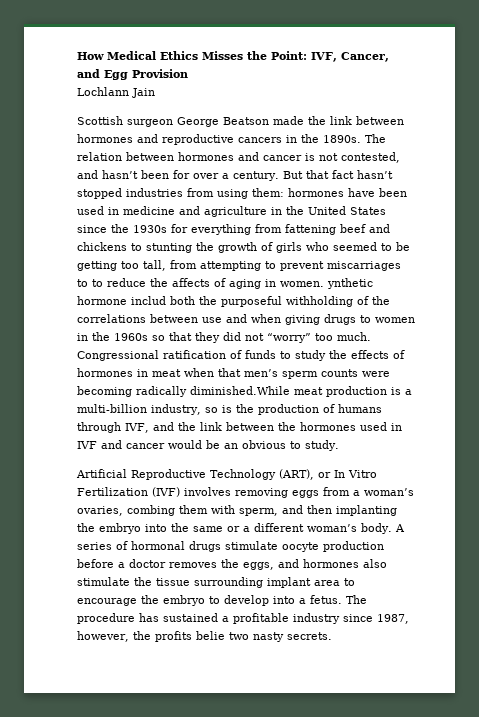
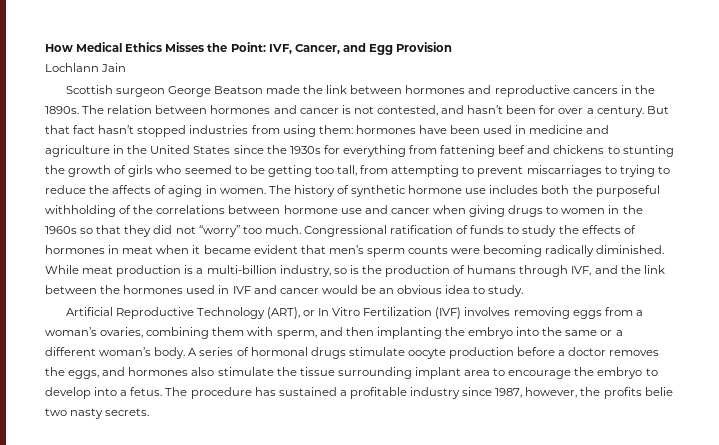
- hormones have been used in medicine and agriculture in the United States since the 1930s for everything from fattening beef and chickens to stunting the growth of girls who seemed to be getting too tall, from attempting to prevent miscarriages to to reduce the affects of aging in women. ynthetic hormone includ both the purposeful withholding of the correlations between use and when giving drugs to women in the 1960s so that they did not “worry” too much.
+ hormones have been used in medicine and agriculture in the United States since the 1930s for everything from fattening beef and chickens to stunting the growth of girls who seemed to be getting too tall, from attempting to prevent miscarriages to trying to reduce the affects of aging in women. The history of synthetic hormone use includes both the purposeful withholding of the correlations between hormone use and cancer when giving drugs to women in the 1960s so that they did not “worry” too much.
- Congressional ratification of funds to study the effects of hormones in meat when that men’s sperm counts were becoming radically diminished.While meat production is a multi-billion industry, so is the production of humans through IVF, and the link between the hormones used in IVF and cancer would be an obvious to study.
+ Congressional ratification of funds to study the effects of hormones in meat when it became evident that men’s sperm counts were becoming radically diminished. While meat production is a multi-billion industry, so is the production of humans through IVF, and the link between the hormones used in IVF and cancer would be an obvious idea to study.
- Artificial Reproductive Technology (ART), or In Vitro Fertilization (IVF) involves removing eggs from a woman’s ovaries, combing them with sperm, and then implanting the embryo into the same or a different woman’s body.
+ Artificial Reproductive Technology (ART), or In Vitro Fertilization (IVF) involves removing eggs from a woman’s ovaries, combining them with sperm, and then implanting the embryo into the same or a different woman’s body.

